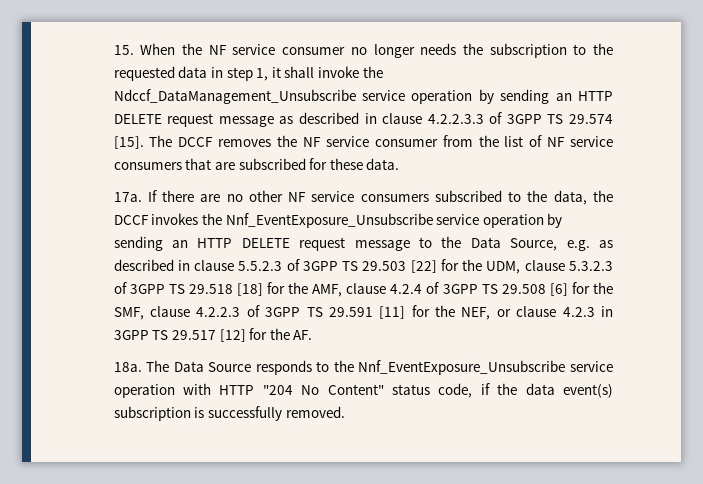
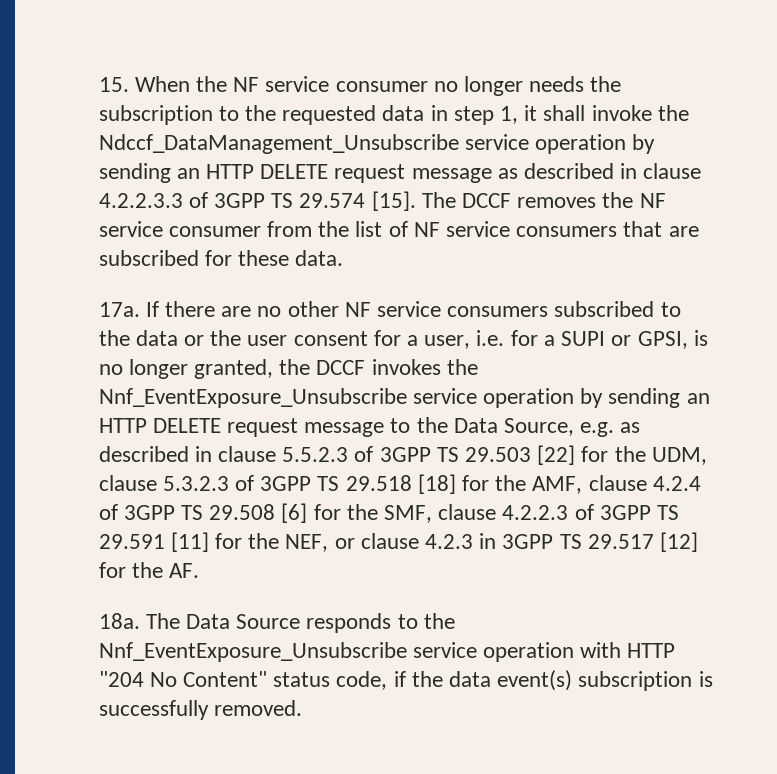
- If there are no other NF service consumers subscribed to the data, the DCCF invokes the Nnf_EventExposure_Unsubscribe service operation by sending an HTTP DELETE request message to the Data Source, e.g. as described in clause 5.5.2.3 of 3GPP TS 29.503 [22] for the UDM, clause 5.3.2.3 of 3GPP TS 29.518 [18] for the AMF, clause 4.2.4 of 3GPP TS 29.508 [6] for the SMF, clause 4.2.2.3 of 3GPP TS 29.591 [11] for the NEF, or clause 4.2.3 in 3GPP TS 29.517 [12] for the AF.
+ If there are no other NF service consumers subscribed to the data or the user consent for a user, i.e. for a SUPI or GPSI, is no longer granted, the DCCF invokes the Nnf_EventExposure_Unsubscribe service operation by sending an HTTP DELETE request message to the Data Source, e.g. as described in clause 5.5.2.3 of 3GPP TS 29.503 [22] for the UDM, clause 5.3.2.3 of 3GPP TS 29.518 [18] for the AMF, clause 4.2.4 of 3GPP TS 29.508 [6] for the SMF, clause 4.2.2.3 of 3GPP TS 29.591 [11] for the NEF, or clause 4.2.3 in 3GPP TS 29.517 [12] for the AF.

